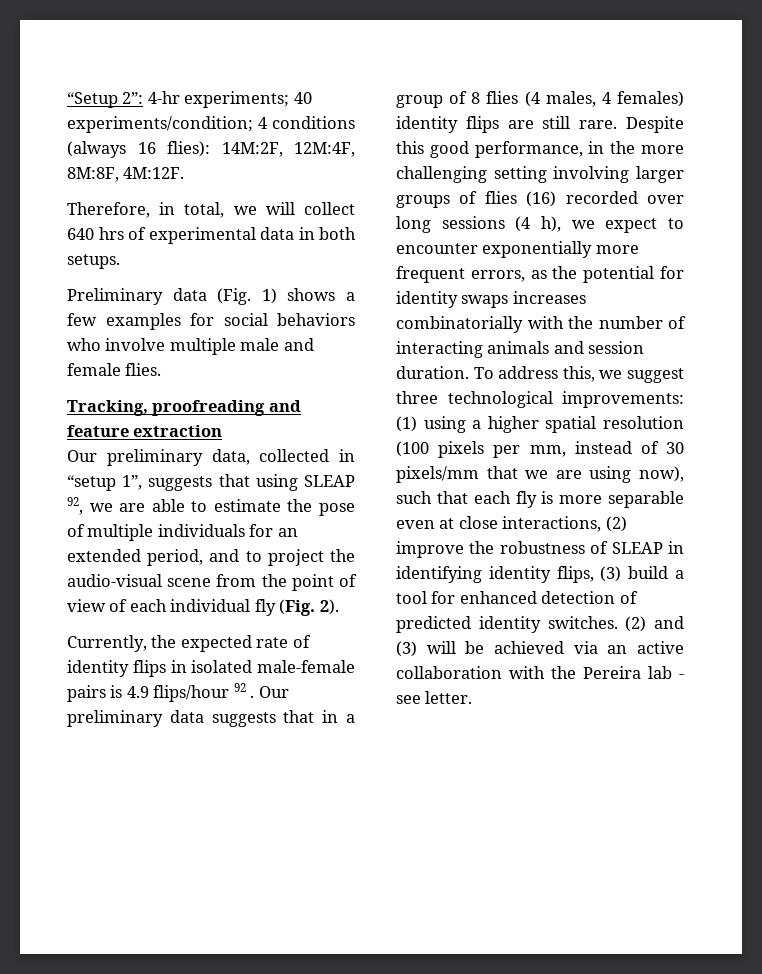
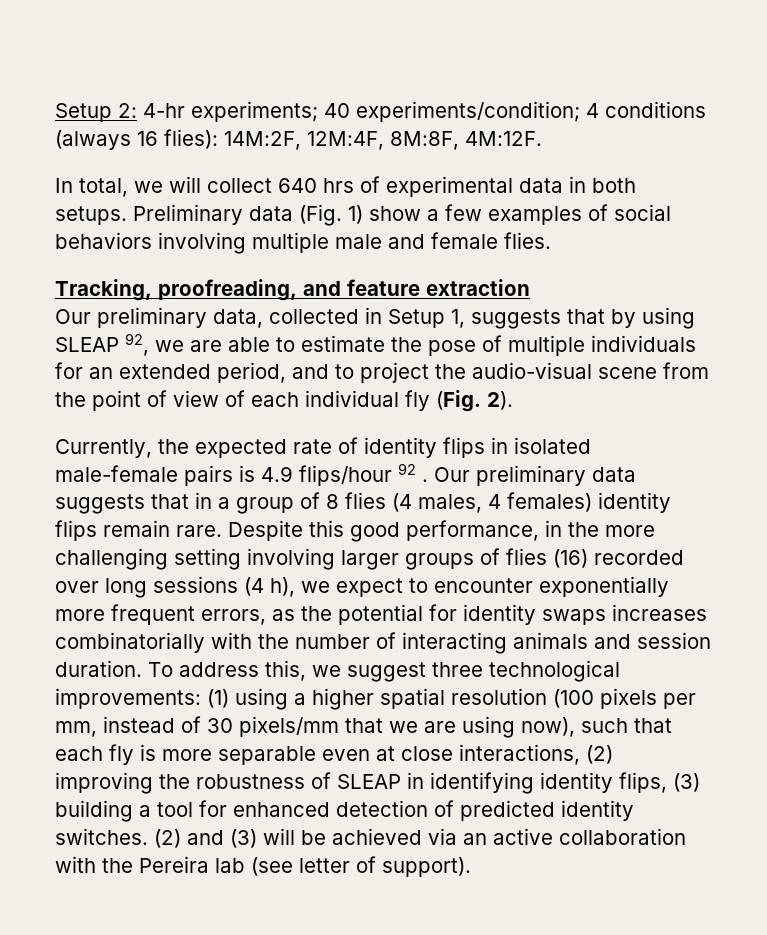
- “Setup 2”: 4-hr experiments; 40 experiments/condition; 4 conditions (always 16 flies): 14M:2F, 12M:4F, 8M:8F, 4M:12F.
+ Setup 2: 4-hr experiments; 40 experiments/condition; 4 conditions (always 16 flies): 14M:2F, 12M:4F, 8M:8F, 4M:12F.
- Therefore, in total, we will collect 640 hrs of experimental data in both setups.
- Preliminary data (Fig. 1) shows a few examples for social behaviors who involve multiple male and female flies.
+ In total, we will collect 640 hrs of experimental data in both setups. Preliminary data (Fig. 1) show a few examples of social behaviors involving multiple male and female flies.
- Tracking, proofreading and feature extraction
+ Tracking, proofreading, and feature extraction
- Our preliminary data, collected in “setup 1”, suggests that using SLEAP 92, we are able to estimate the pose of multiple individuals for an extended period, and to project the audio-visual scene from the point of view of each individual fly (Fig. 2).
+ Our preliminary data, collected in Setup 1, suggests that by using SLEAP 92, we are able to estimate the pose of multiple individuals for an extended period, and to project the audio-visual scene from the point of view of each individual fly (Fig. 2).
- Our preliminary data suggests that in a group of 8 flies (4 males, 4 females) identity flips are still rare.
+ Our preliminary data suggests that in a group of 8 flies (4 males, 4 females) identity flips remain rare.
- To address this, we suggest three technological improvements: (1) using a higher spatial resolution (100 pixels per mm, instead of 30 pixels/mm that we are using now), such that each fly is more separable even at close interactions, (2) improve the robustness of SLEAP in identifying identity flips, (3) build a tool for enhanced detection of predicted identity switches.
+ To address this, we suggest three technological improvements: (1) using a higher spatial resolution (100 pixels per mm, instead of 30 pixels/mm that we are using now), such that each fly is more separable even at close interactions, (2) improving the robustness of SLEAP in identifying identity flips, (3) building a tool for enhanced detection of predicted identity switches.
- (2) and (3) will be achieved via an active collaboration with the Pereira lab - see letter.
+ (2) and (3) will be achieved via an active collaboration with the Pereira lab (see letter of support).

